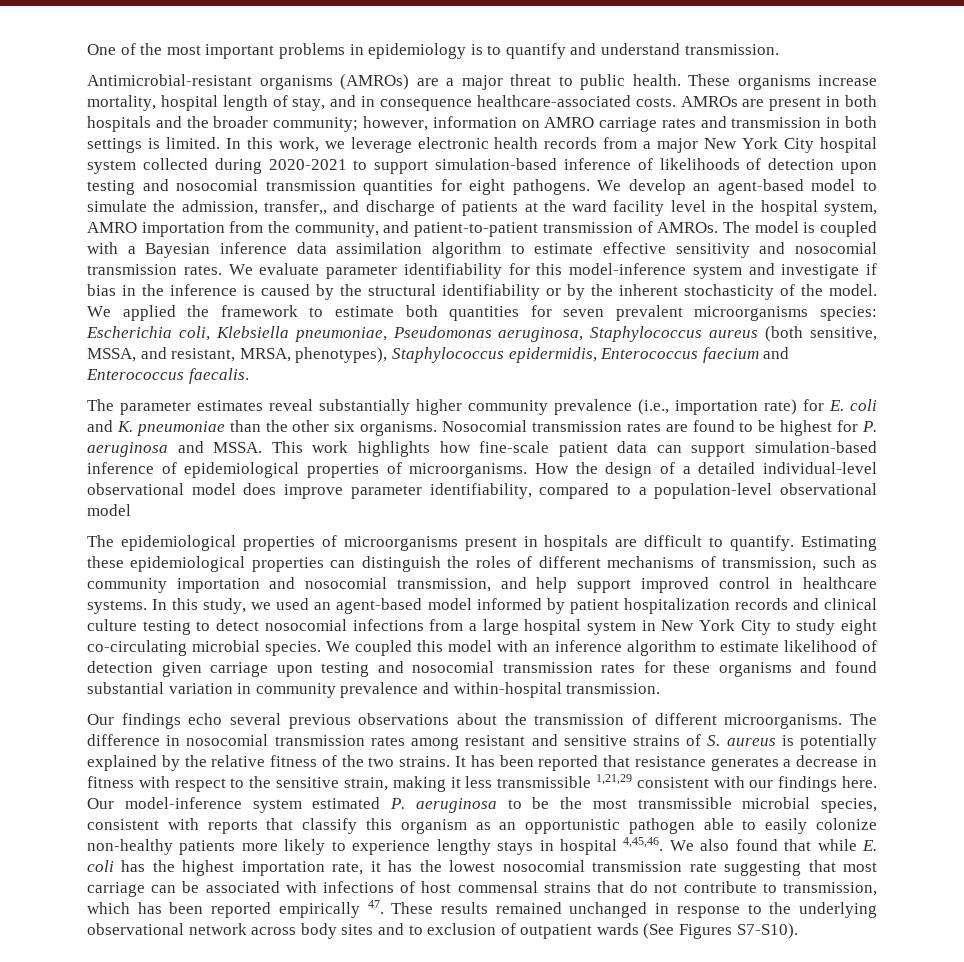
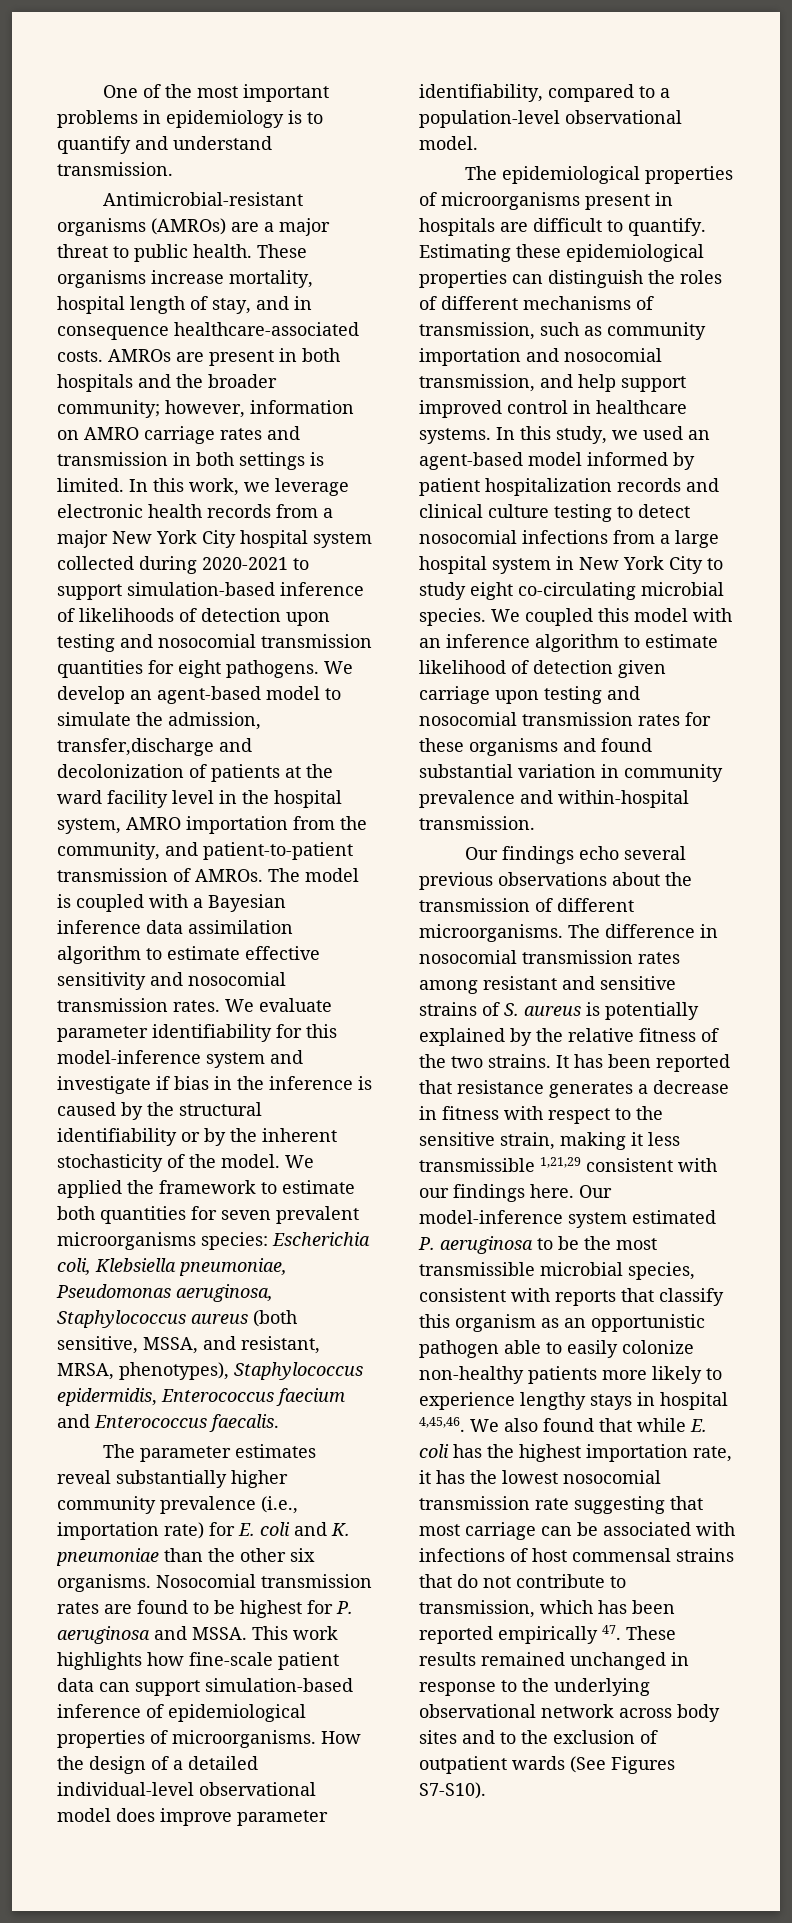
- We develop an agent-based model to simulate the admission, transfer,, and discharge of patients at the ward facility level in the hospital system, AMRO importation from the community, and patient-to-patient transmission of AMROs.
+ We develop an agent-based model to simulate the admission, transfer,discharge and decolonization of patients at the ward facility level in the hospital system, AMRO importation from the community, and patient-to-patient transmission of AMROs.
- How the design of a detailed individual-level observational model does improve parameter identifiability, compared to a population-level observational model
+ How the design of a detailed individual-level observational model does improve parameter identifiability, compared to a population-level observational model.
- We also found that while E. coli has the highest importation rate, it has the lowest nosocomial transmission rate suggesting that most carriage can be associated with infections of host commensal strains that do not contribute to transmission, which has been reported empirically 47. These results remained unchanged in response to the underlying observational network across body sites and to exclusion of outpatient wards (See Figures S7-S10).
+ We also found that while E. coli has the highest importation rate, it has the lowest nosocomial transmission rate suggesting that most carriage can be associated with infections of host commensal strains that do not contribute to transmission, which has been reported empirically 47. These results remained unchanged in response to the underlying observational network across body sites and to the exclusion of outpatient wards (See Figures S7-S10).

